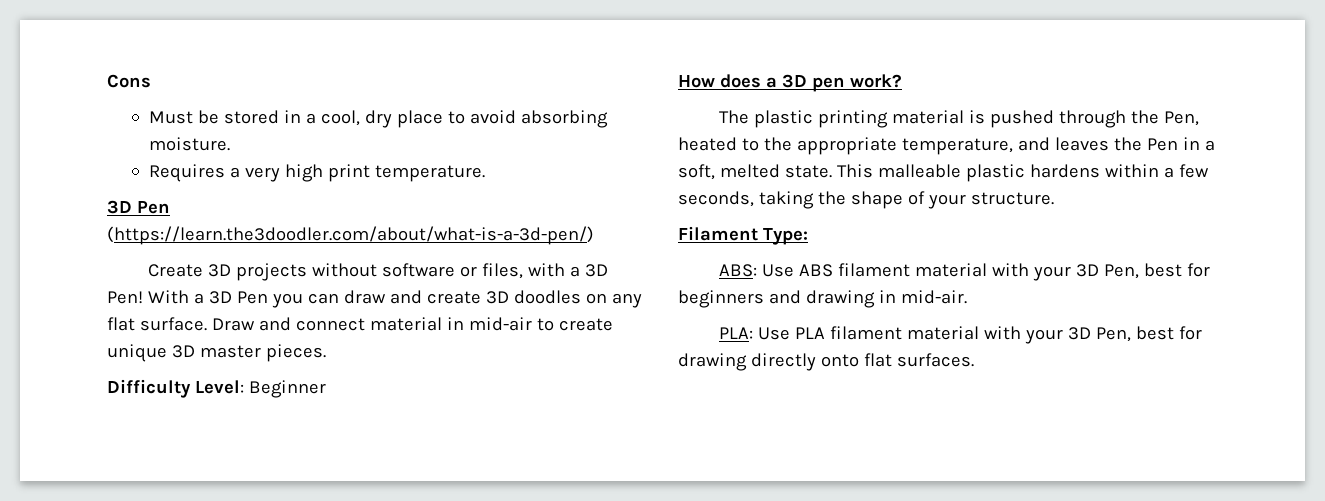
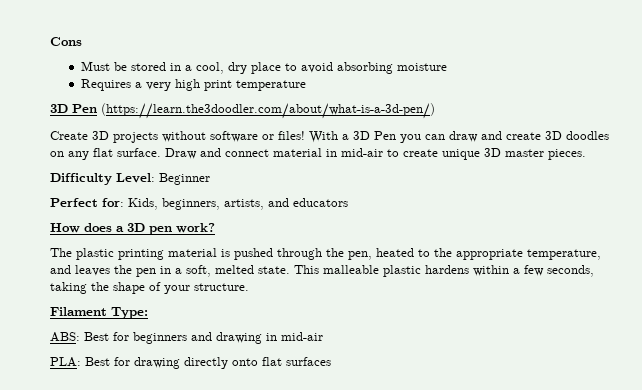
- Must be stored in a cool, dry place to avoid absorbing moisture.
+ Must be stored in a cool, dry place to avoid absorbing moisture
- Requires a very high print temperature.
+ Requires a very high print temperature
- Create 3D projects without software or files, with a 3D Pen!
+ Create 3D projects without software or files!
+ Perfect for: Kids, beginners, artists, and educators
- The plastic printing material is pushed through the Pen, heated to the appropriate temperature, and leaves the Pen in a soft, melted state.
+ The plastic printing material is pushed through the pen, heated to the appropriate temperature, and leaves the pen in a soft, melted state.
- ABS: Use ABS filament material with your 3D Pen, best for beginners and drawing in mid-air.
+ ABS: Best for beginners and drawing in mid-air
- PLA: Use PLA filament material with your 3D Pen, best for drawing directly onto flat surfaces.
+ PLA: Best for drawing directly onto flat surfaces

